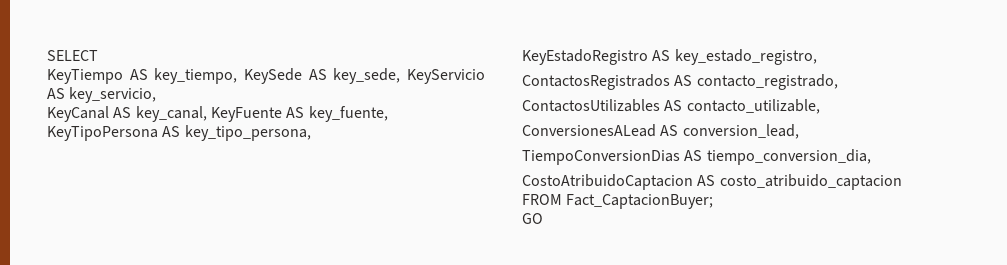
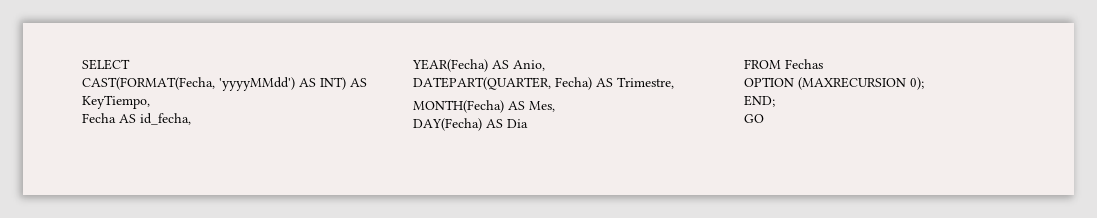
- KeyTiempo AS key_tiempo, KeySede AS key_sede, KeyServicio AS key_servicio,
- KeyCanal AS key_canal, KeyFuente AS key_fuente, KeyTipoPersona AS key_tipo_persona,
- KeyEstadoRegistro AS key_estado_registro,
- ContactosRegistrados AS contacto_registrado,
- ContactosUtilizables AS contacto_utilizable,
- ConversionesALead AS conversion_lead,
- TiempoConversionDias AS tiempo_conversion_dia,
- CostoAtribuidoCaptacion AS costo_atribuido_captacion
- FROM Fact_CaptacionBuyer;
+ CAST(FORMAT(Fecha, 'yyyyMMdd') AS INT) AS KeyTiempo,
+ Fecha AS id_fecha,
+ YEAR(Fecha) AS Anio,
+ DATEPART(QUARTER, Fecha) AS Trimestre,
+ MONTH(Fecha) AS Mes,
+ DAY(Fecha) AS Dia
+ FROM Fechas
+ OPTION (MAXRECURSION 0);
+ END;

